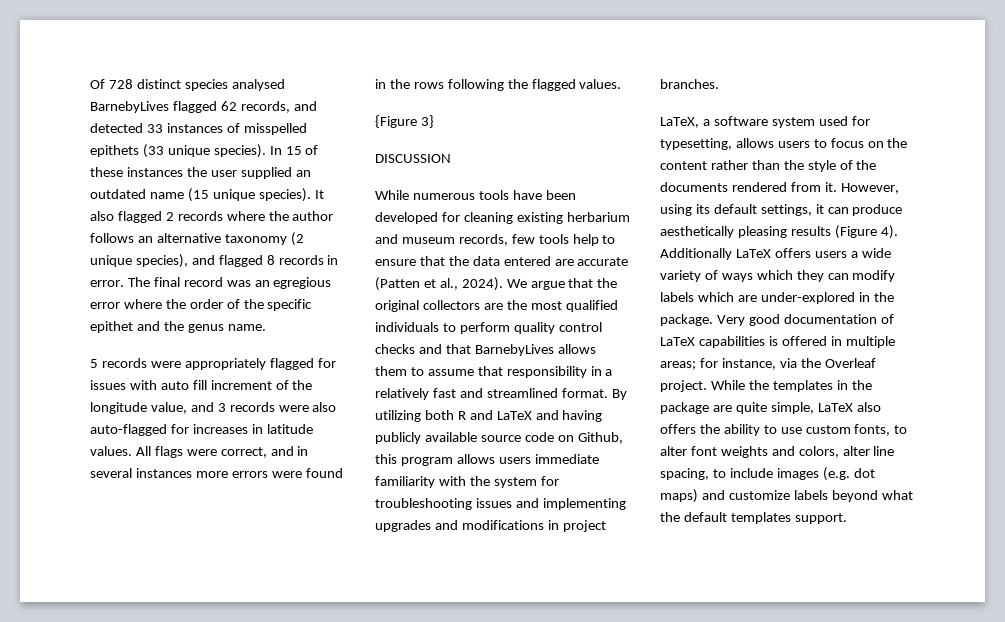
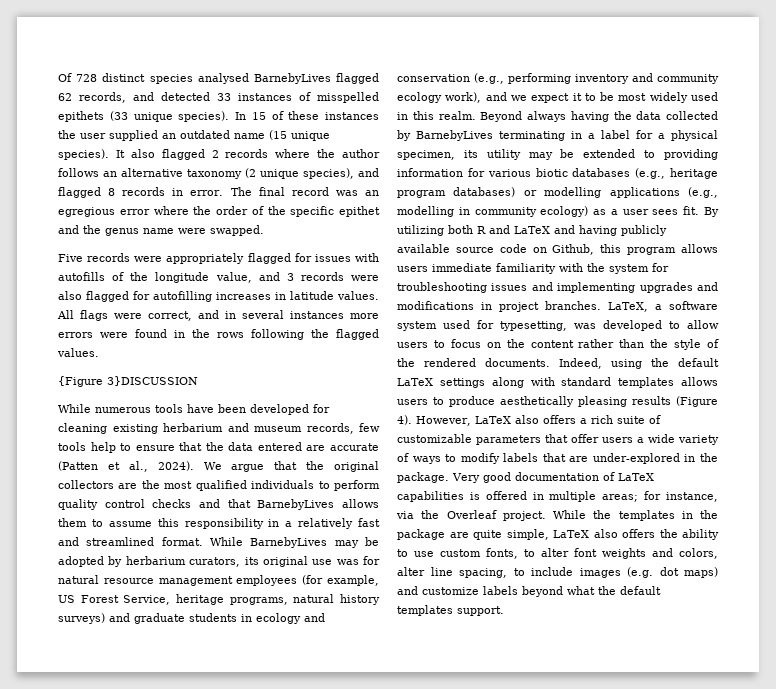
- The final record was an egregious error where the order of the specific epithet and the genus name.
- 5 records were appropriately flagged for issues with auto fill increment of the longitude value, and 3 records were also auto-flagged for increases in latitude values.
+ The final record was an egregious error where the order of the specific epithet and the genus name were swapped.
+ Five records were appropriately flagged for issues with autofills of the longitude value, and 3 records were also flagged for autofilling increases in latitude values.
- {Figure 3}
- DISCUSSION
+ {Figure 3}DISCUSSION
- We argue that the original collectors are the most qualified individuals to perform quality control checks and that BarnebyLives allows them to assume that responsibility in a relatively fast and streamlined format.
+ We argue that the original collectors are the most qualified individuals to perform quality control checks and that BarnebyLives allows them to assume this responsibility in a relatively fast and streamlined format.
+ While BarnebyLives may be adopted by herbarium curators, its original use was for natural resource management employees (for example, US Forest Service, heritage programs, natural history surveys) and graduate students in ecology and conservation (e.g., performing inventory and community ecology work), and we expect it to be most widely used in this realm. Beyond always having the data collected by BarnebyLives terminating in a label for a physical specimen, its utility may be extended to providing information for various biotic databases (e.g., heritage program databases) or modelling applications (e.g., modelling in community ecology) as a user sees fit.
- By utilizing both R and LaTeX and having publicly available source code on Github, this program allows users immediate familiarity with the system for troubleshooting issues and implementing upgrades and modifications in project branches.
- LaTeX, a software system used for typesetting, allows users to focus on the content rather than the style of the documents rendered from it. However, using its default settings, it can produce aesthetically pleasing results (Figure 4).
+ By utilizing both R and LaTeX and having publicly available source code on Github, this program allows users immediate familiarity with the system for troubleshooting issues and implementing upgrades and modifications in project branches. LaTeX, a software system used for typesetting, was developed to allow users to focus on the content rather than the style of the rendered documents. Indeed, using the default LaTeX settings along with standard templates allows users to produce aesthetically pleasing results (Figure 4).
- Additionally LaTeX offers users a wide variety of ways which they can modify labels which are under-explored in the package.
+ However, LaTeX also offers a rich suite of customizable parameters that offer users a wide variety of ways to modify labels that are under-explored in the package.

